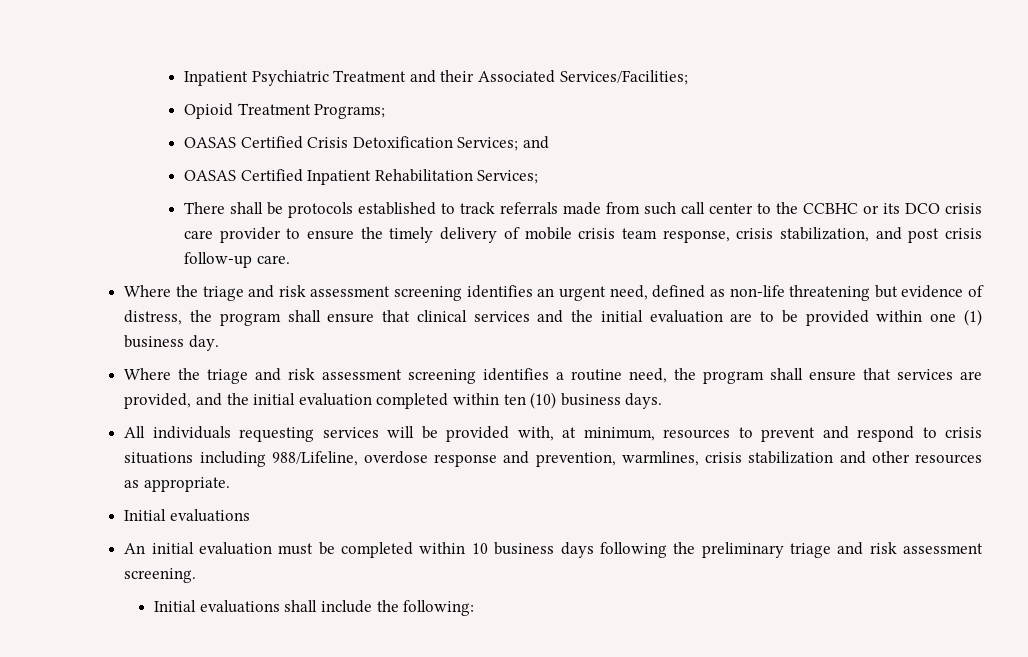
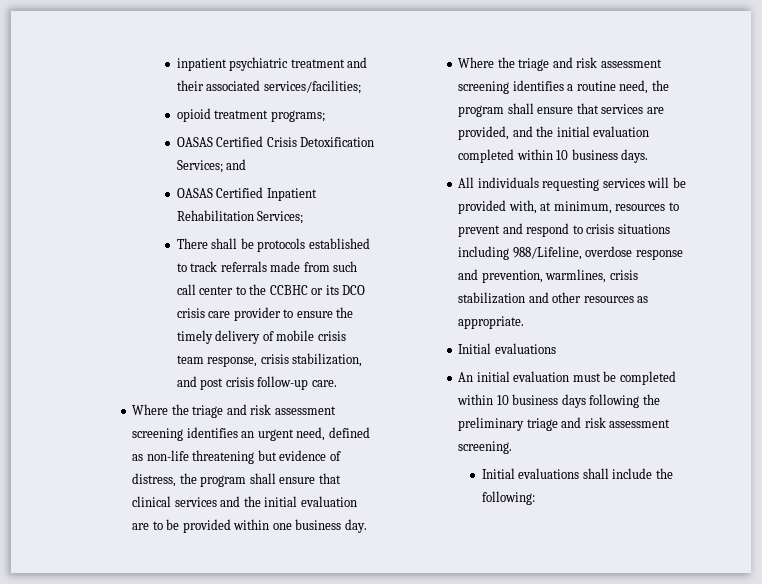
- Inpatient Psychiatric Treatment and their Associated Services/Facilities;
- Opioid Treatment Programs;
+ inpatient psychiatric treatment and their associated services/facilities;
+ opioid treatment programs;
- Where the triage and risk assessment screening identifies an urgent need, defined as non-life threatening but evidence of distress, the program shall ensure that clinical services and the initial evaluation are to be provided within one (1) business day.
+ Where the triage and risk assessment screening identifies an urgent need, defined as non-life threatening but evidence of distress, the program shall ensure that clinical services and the initial evaluation are to be provided within one business day.
- Where the triage and risk assessment screening identifies a routine need, the program shall ensure that services are provided, and the initial evaluation completed within ten (10) business days.
+ Where the triage and risk assessment screening identifies a routine need, the program shall ensure that services are provided, and the initial evaluation completed within 10 business days.

